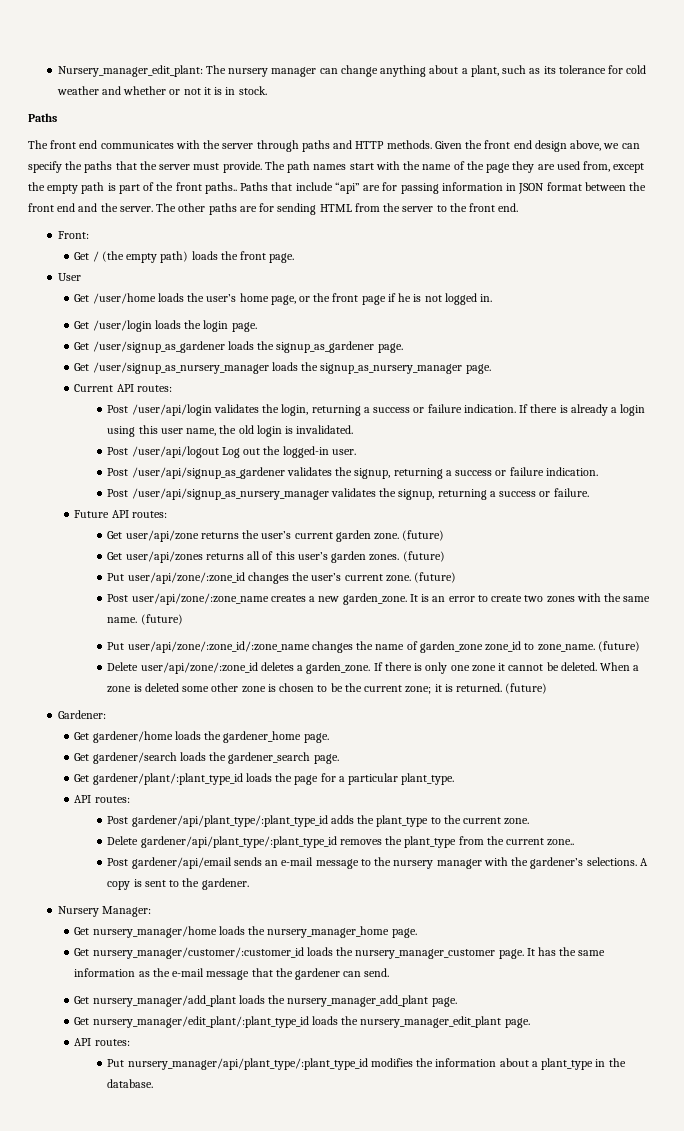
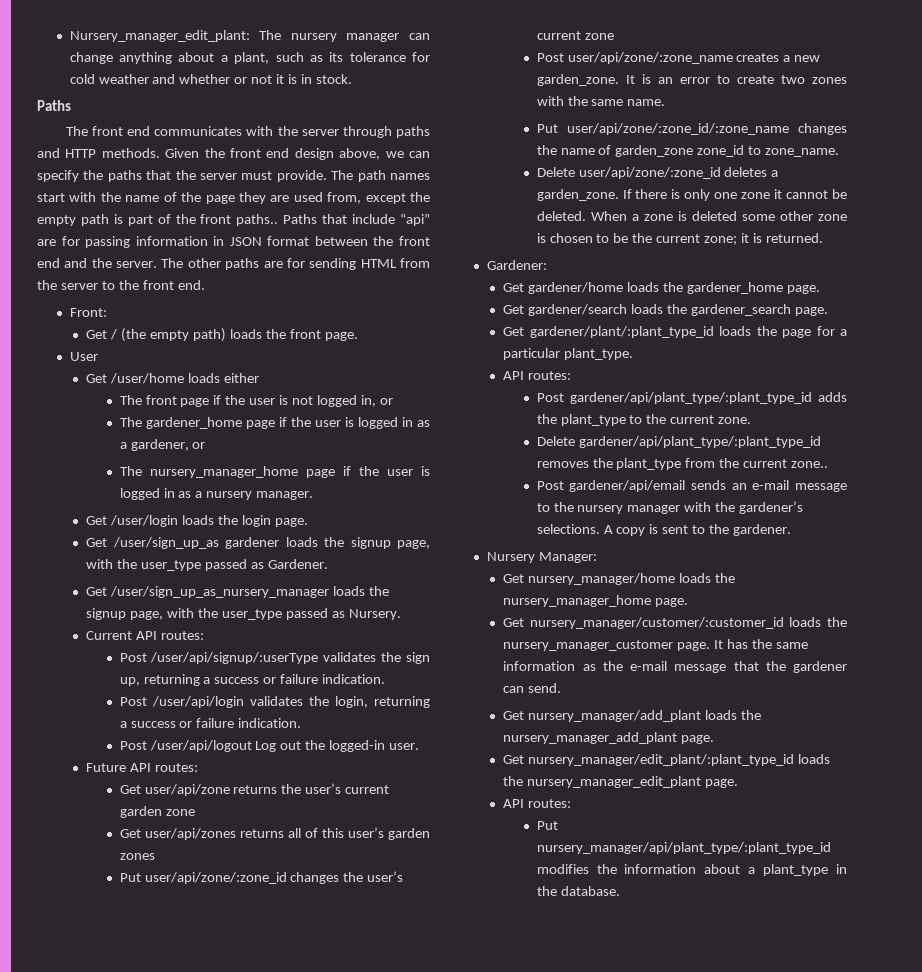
- Get /user/home loads the user’s home page, or the front page if he is not logged in.
+ Get /user/home loads either
+ The front page if the user is not logged in, or
+ The gardener_home page if the user is logged in as a gardener, or
+ The nursery_manager_home page if the user is logged in as a nursery manager.
- Get /user/signup_as_gardener loads the signup_as_gardener page.
- Get /user/signup_as_nursery_manager loads the signup_as_nursery_manager page.
+ Get /user/sign_up_as gardener loads the signup page, with the user_type passed as Gardener.
+ Get /user/sign_up_as_nursery_manager loads the signup page, with the user_type passed as Nursery.
  Current API routes:
+ Post /user/api/signup/:userType validates the sign up, returning a success or failure indication.
- If there is already a login using this user name, the old login is invalidated.
- Post /user/api/signup_as_gardener validates the signup, returning a success or failure indication.
- Post /user/api/signup_as_nursery_manager validates the signup, returning a success or failure.
- Get user/api/zone returns the user’s current garden zone. (future)
+ Get user/api/zone returns the user’s current garden zone
- Get user/api/zones returns all of this user’s garden zones. (future)
+ Get user/api/zones returns all of this user’s garden zones
- Put user/api/zone/:zone_id changes the user’s current zone. (future)
+ Put user/api/zone/:zone_id changes the user’s current zone
- It is an error to create two zones with the same name. (future)
+ It is an error to create two zones with the same name.
- Put user/api/zone/:zone_id/:zone_name changes the name of garden_zone zone_id to zone_name. (future)
+ Put user/api/zone/:zone_id/:zone_name changes the name of garden_zone zone_id to zone_name.
- When a zone is deleted some other zone is chosen to be the current zone; it is returned. (future)
+ When a zone is deleted some other zone is chosen to be the current zone; it is returned.

